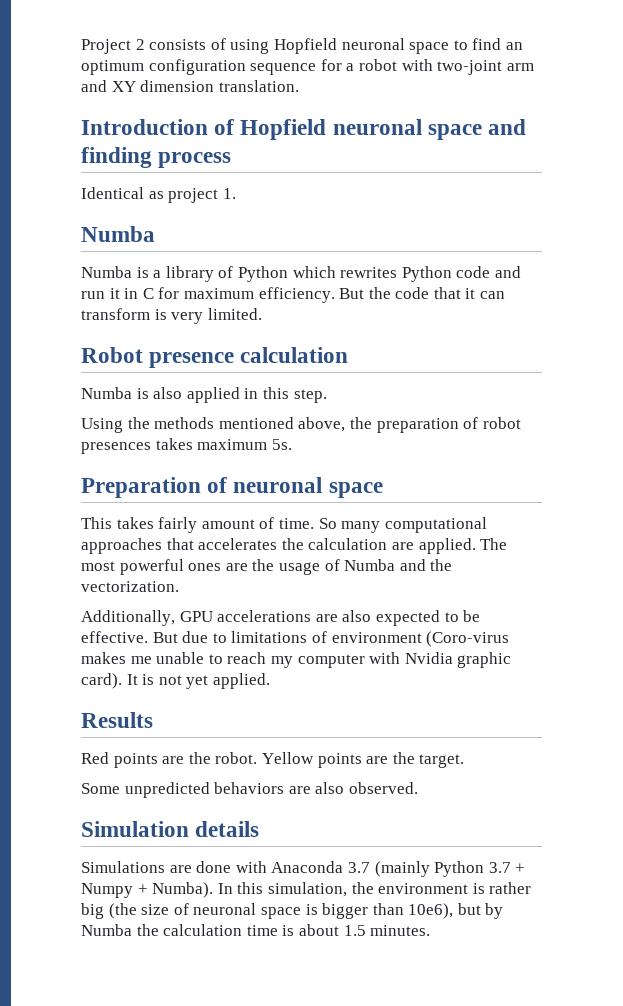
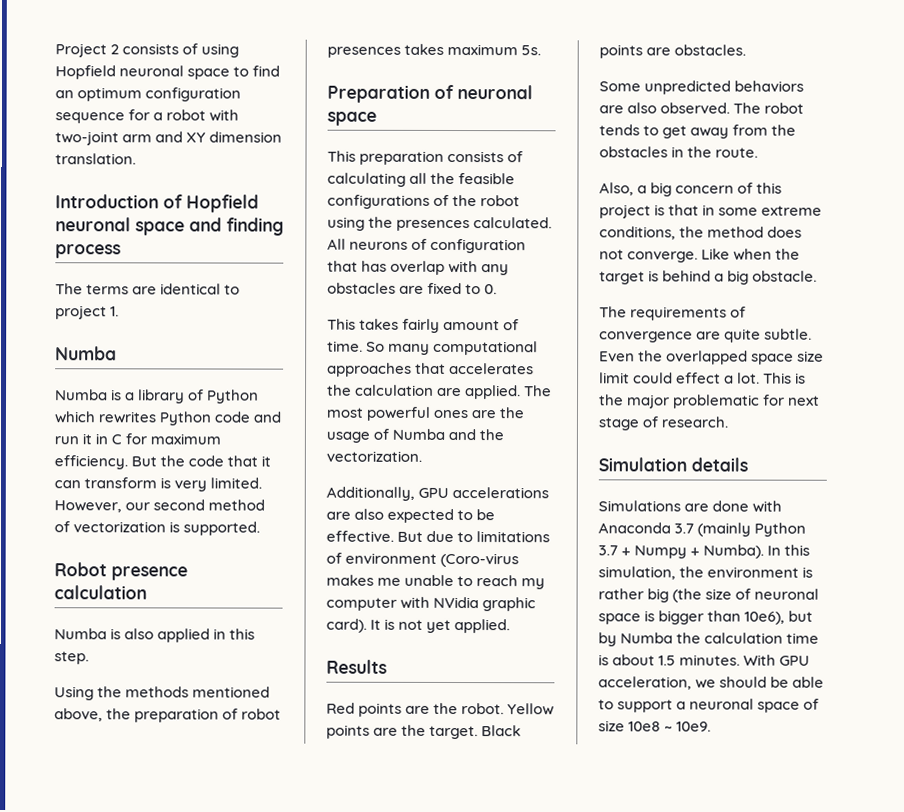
- Identical as project 1.
+ The terms are identical to project 1.
+ However, our second method of vectorization is supported.
+ This preparation consists of calculating all the feasible configurations of the robot using the presences calculated. All neurons of configuration that has overlap with any obstacles are fixed to 0.
- But due to limitations of environment (Coro-virus makes me unable to reach my computer with Nvidia graphic card).
+ But due to limitations of environment (Coro-virus makes me unable to reach my computer with NVidia graphic card).
+ Black points are obstacles.
+ The robot tends to get away from the obstacles in the route.
+ Also, a big concern of this project is that in some extreme conditions, the method does not converge. Like when the target is behind a big obstacle.
+ The requirements of convergence are quite subtle. Even the overlapped space size limit could effect a lot. This is the major problematic for next stage of research.
+ With GPU acceleration, we should be able to support a neuronal space of size 10e8 ~ 10e9.

